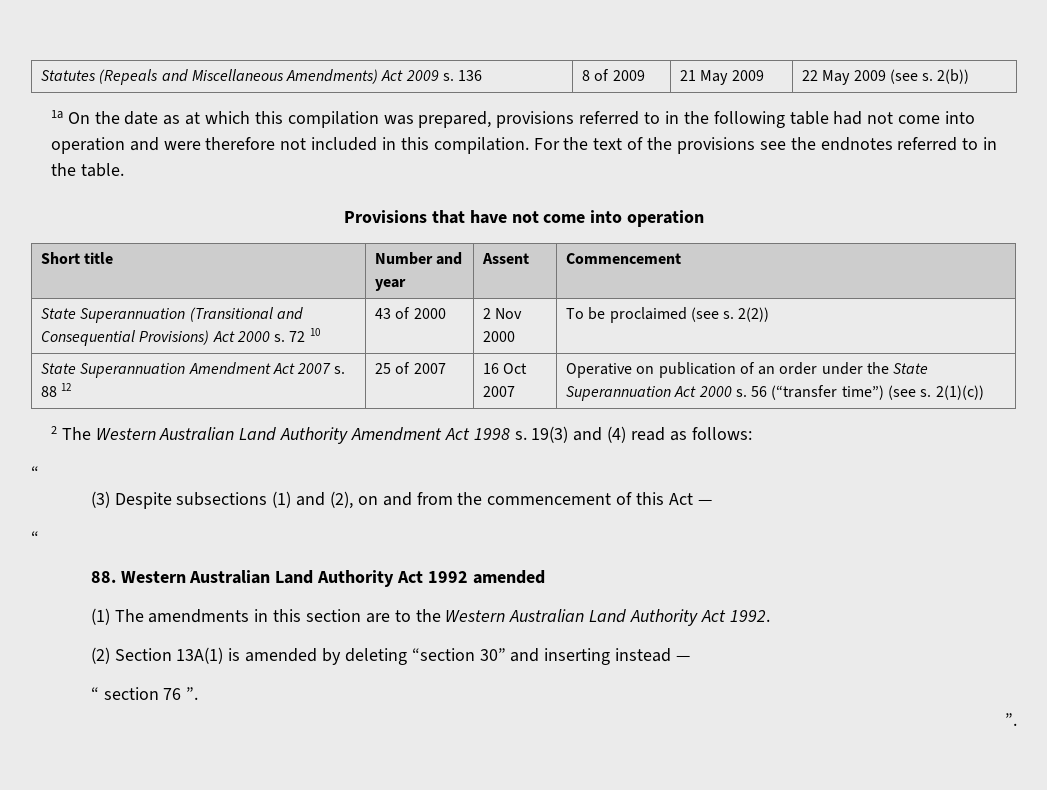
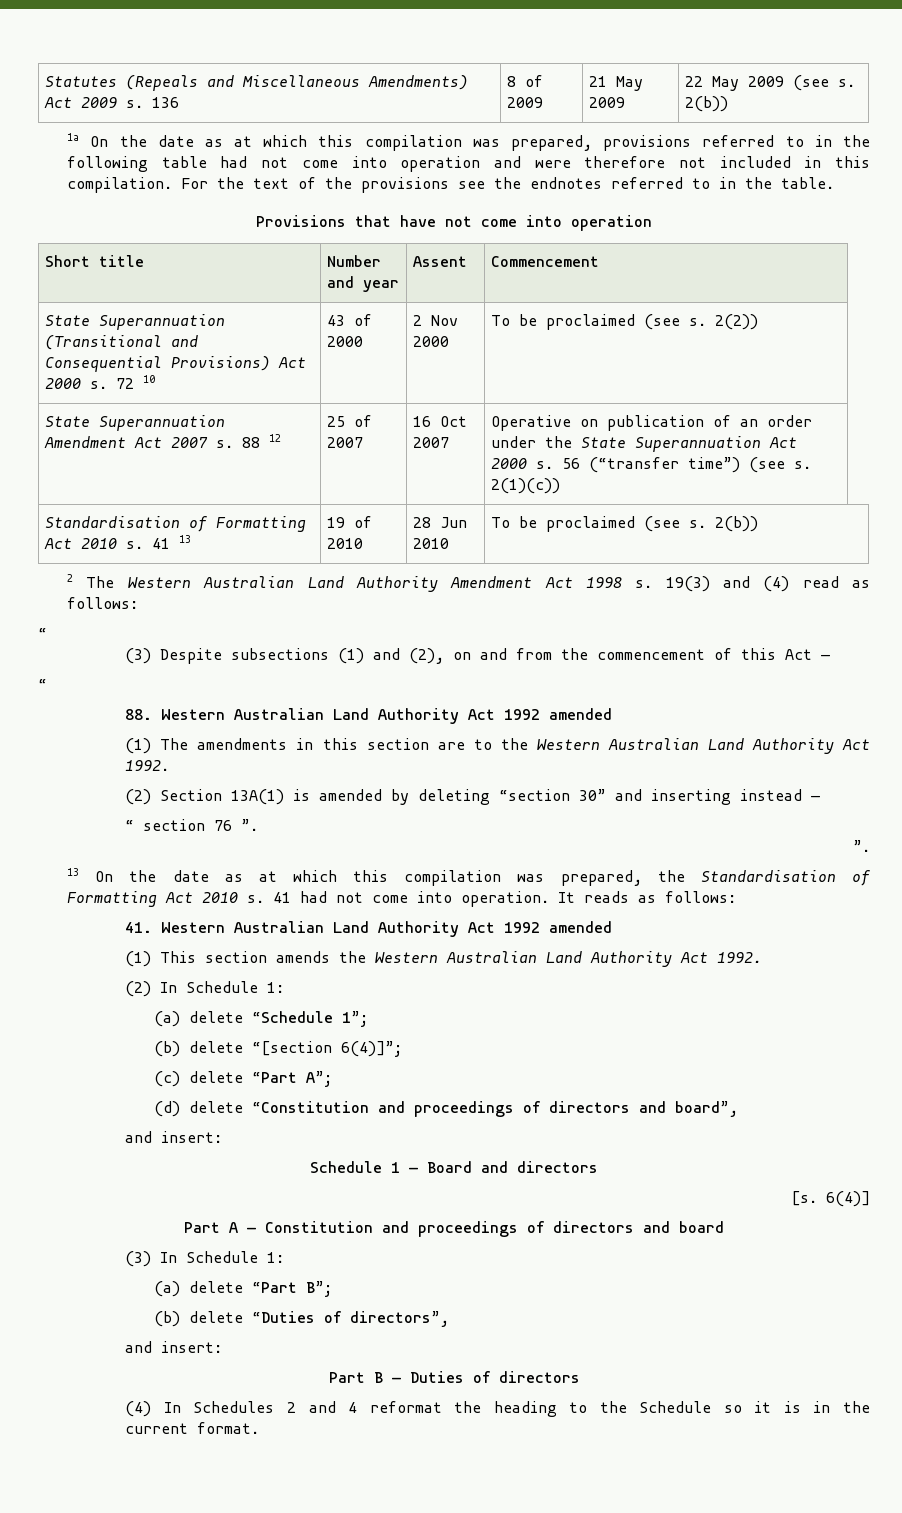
+ Standardisation of Formatting Act 2010 s. 41 13 | 19 of 2010 | 28 Jun 2010 | To be proclaimed (see s. 2(b))
+ 13 On the date as at which this compilation was prepared, the Standardisation of Formatting Act 2010 s. 41 had not come into operation. It reads as follows:
+ 41. Western Australian Land Authority Act 1992 amended
+ (1) This section amends the Western Australian Land Authority Act 1992.
+ (2) In Schedule 1:
+ (a) delete “Schedule 1”;
+ (b) delete “[section 6(4)]”;
+ (c) delete “Part A”;
+ (d) delete “Constitution and proceedings of directors and board”,
+ and insert:
+ Schedule 1 — Board and directors
+ [s. 6(4)]
+ Part A — Constitution and proceedings of directors and board
+ (3) In Schedule 1:
+ (a) delete “Part B”;
+ (b) delete “Duties of directors”,
+ and insert:
+ Part B — Duties of directors
+ (4) In Schedules 2 and 4 reformat the heading to the Schedule so it is in the current format.

